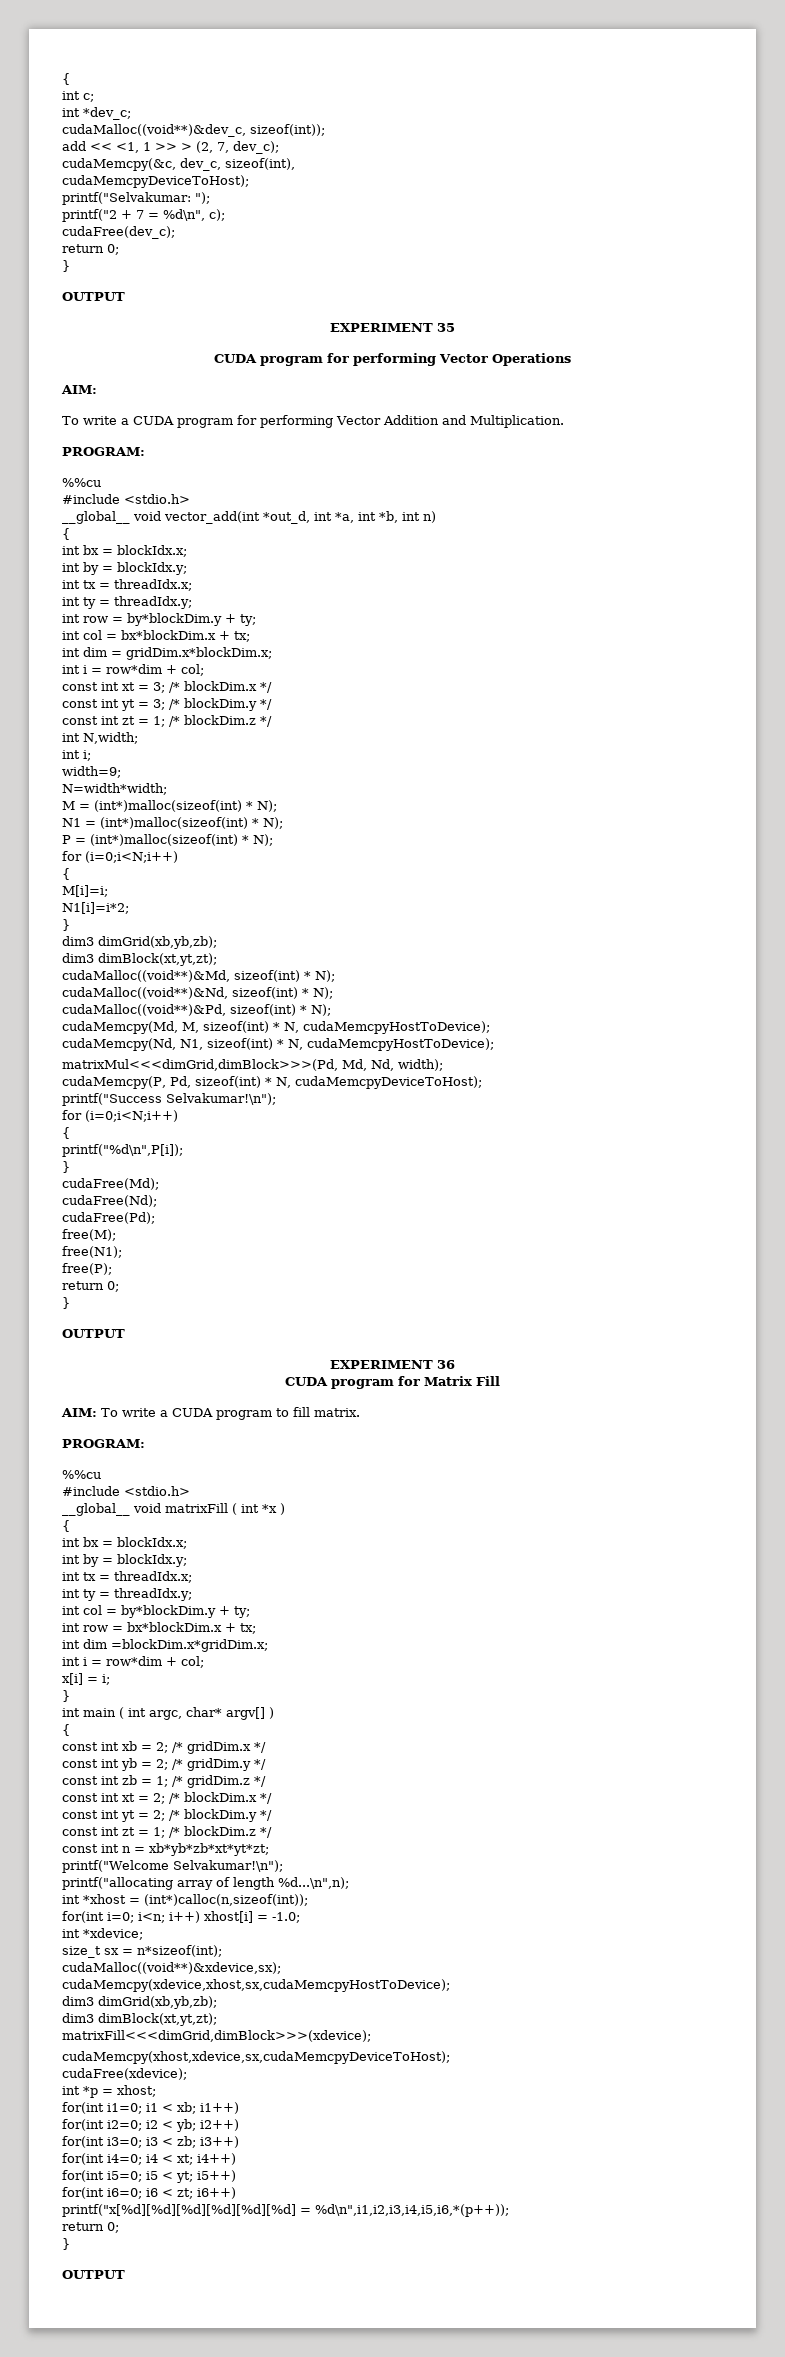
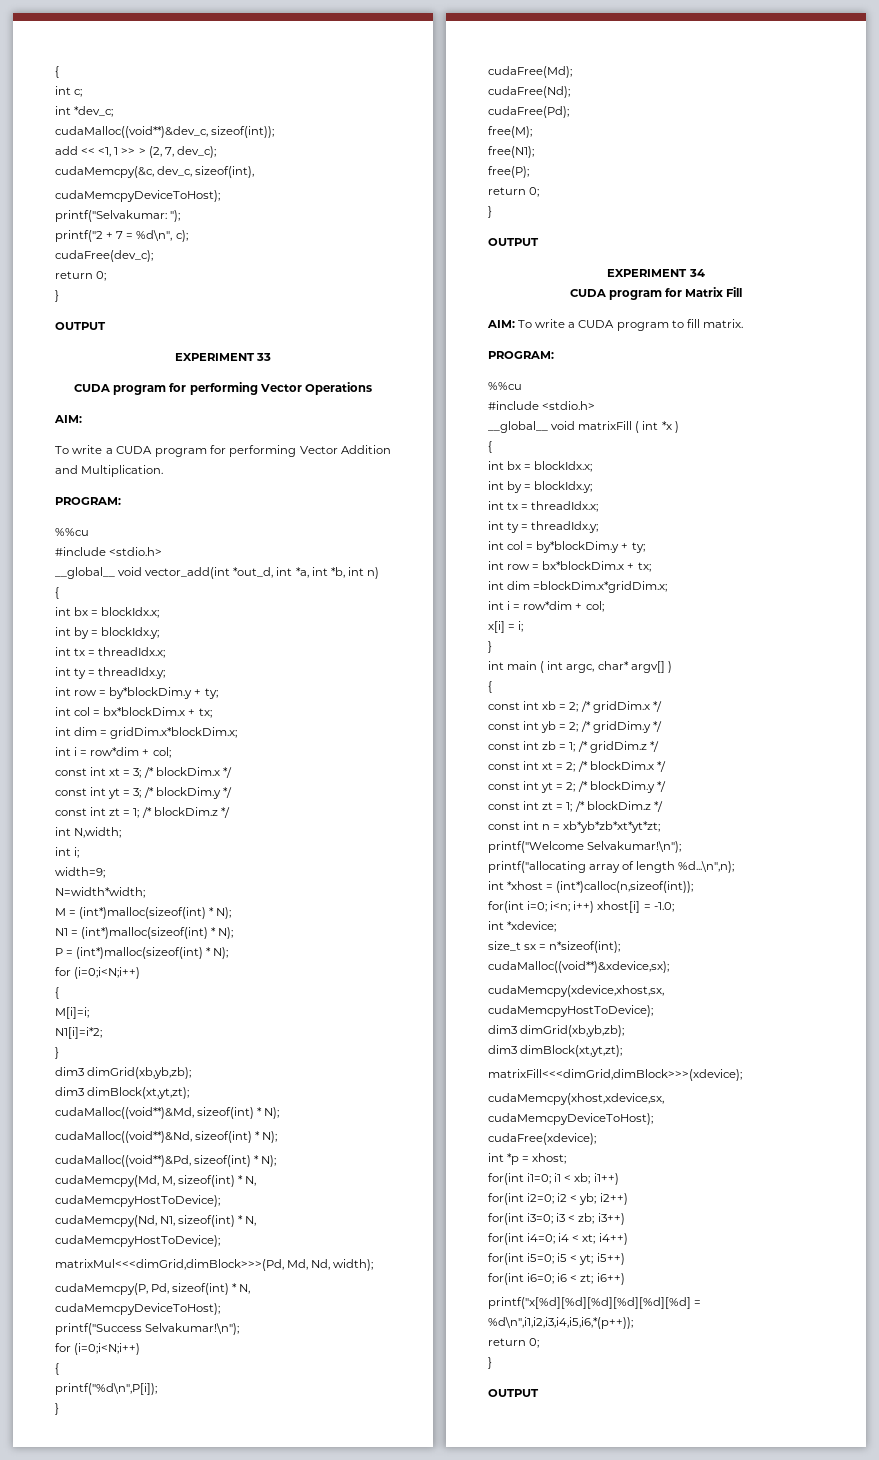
- EXPERIMENT 35
+ EXPERIMENT 33
- EXPERIMENT 36
+ EXPERIMENT 34

